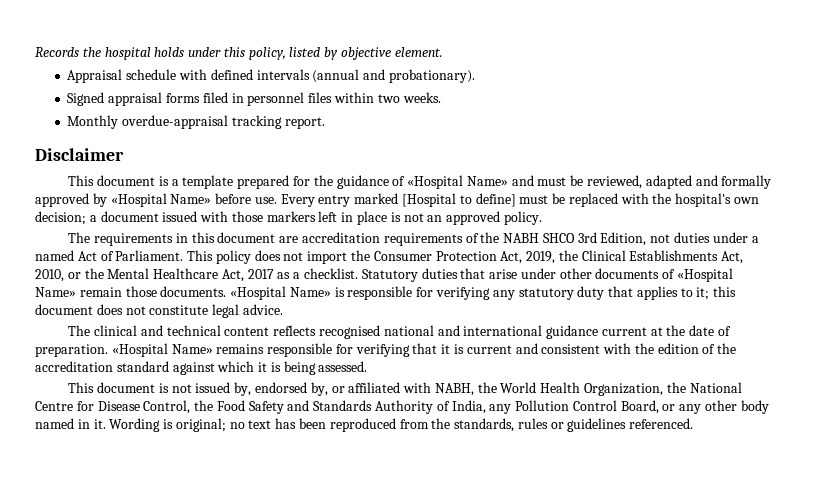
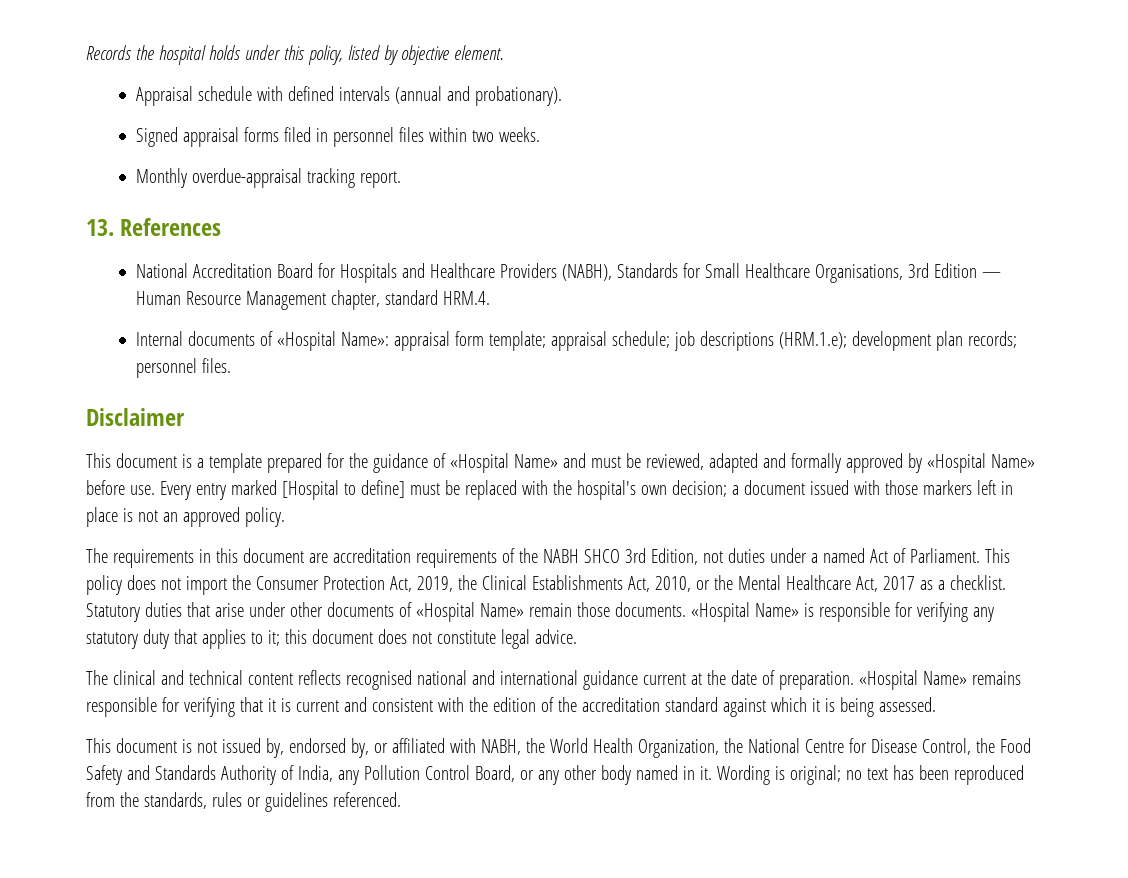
+ 13. References
+ National Accreditation Board for Hospitals and Healthcare Providers (NABH), Standards for Small Healthcare Organisations, 3rd Edition — Human Resource Management chapter, standard HRM.4.
+ Internal documents of «Hospital Name»: appraisal form template; appraisal schedule; job descriptions (HRM.1.e); development plan records; personnel files.

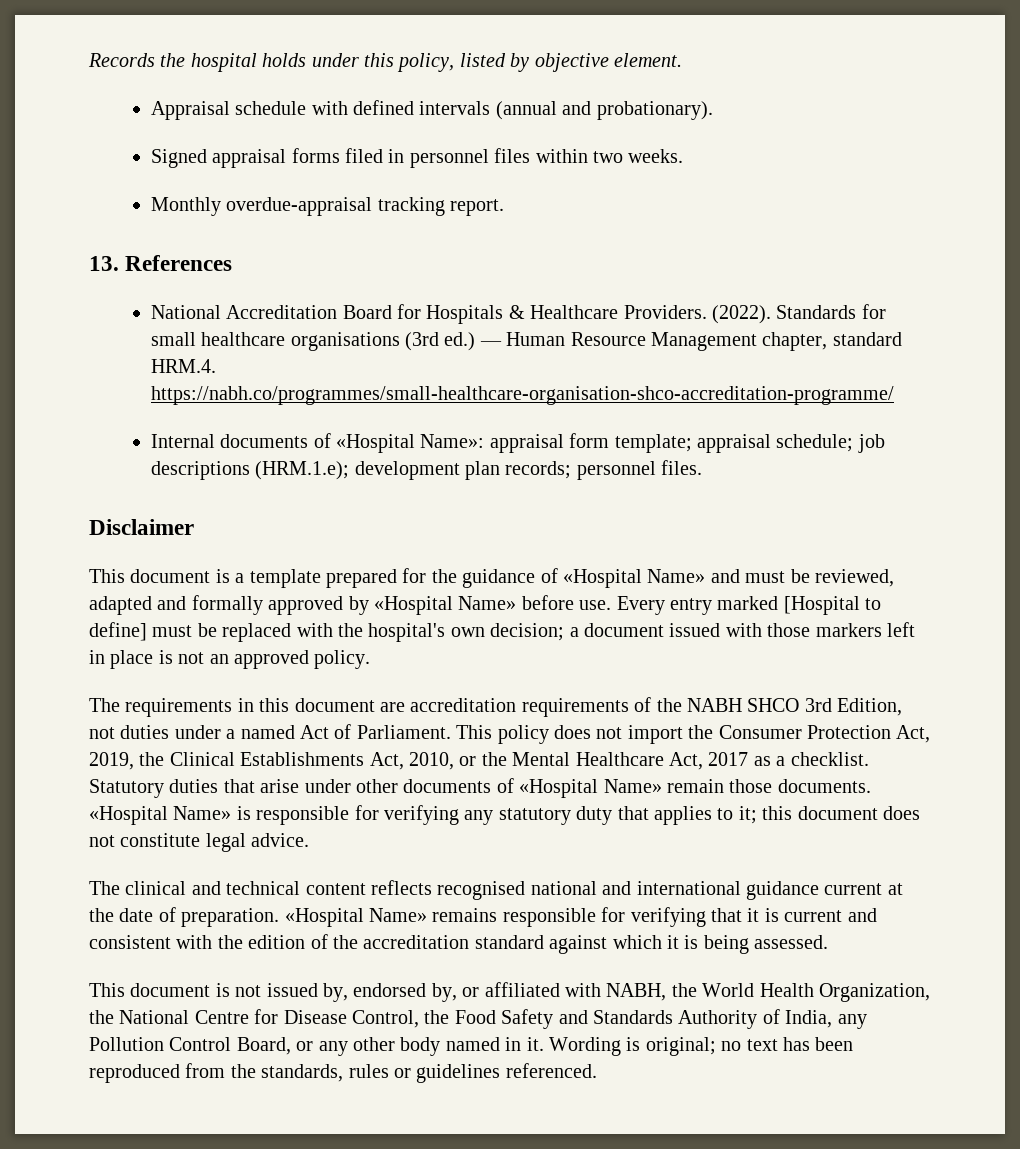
- National Accreditation Board for Hospitals and Healthcare Providers (NABH), Standards for Small Healthcare Organisations, 3rd Edition — Human Resource Management chapter, standard HRM.4.
+ National Accreditation Board for Hospitals & Healthcare Providers. (2022). Standards for small healthcare organisations (3rd ed.) — Human Resource Management chapter, standard HRM.4. https://nabh.co/programmes/small-healthcare-organisation-shco-accreditation-programme/

